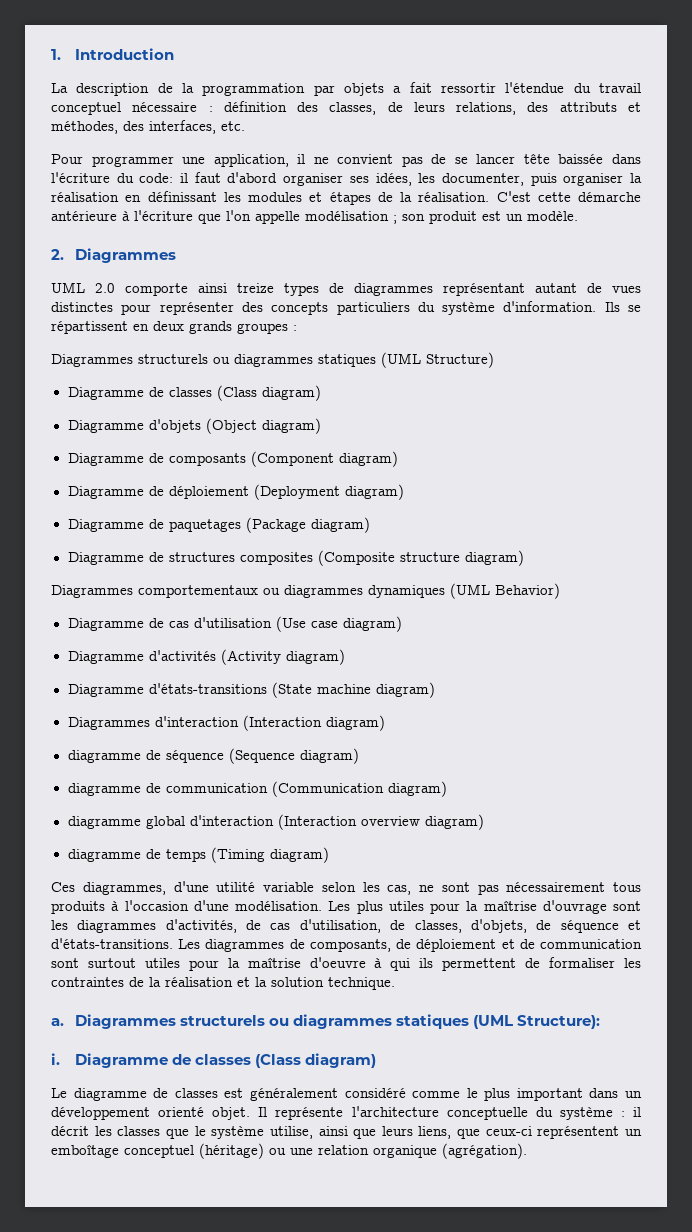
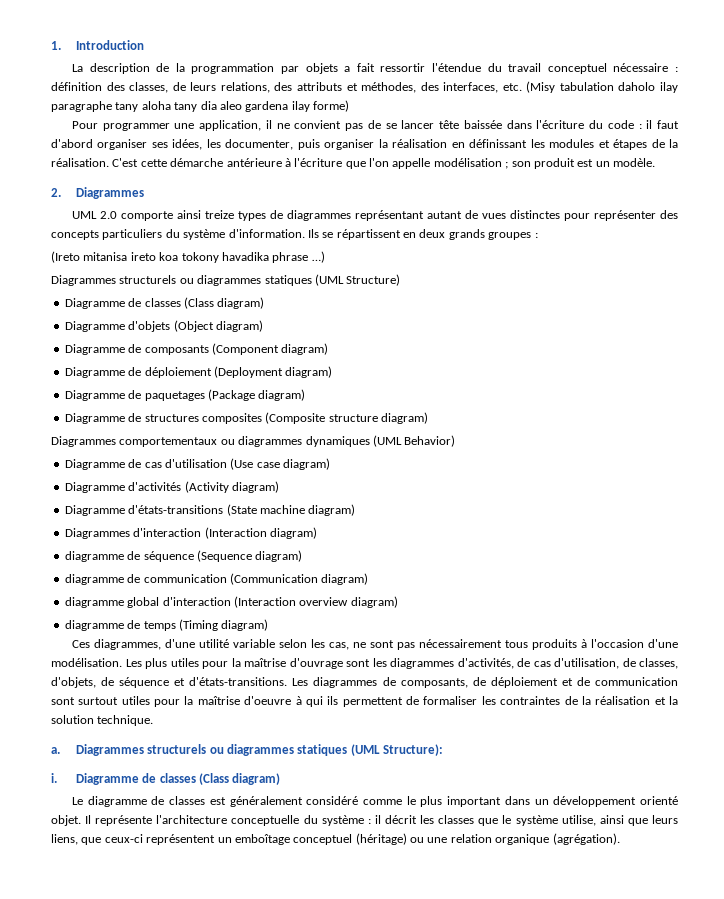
- La description de la programmation par objets a fait ressortir l'étendue du travail conceptuel nécessaire : définition des classes, de leurs relations, des attributs et méthodes, des interfaces, etc.
+ La description de la programmation par objets a fait ressortir l'étendue du travail conceptuel nécessaire : définition des classes, de leurs relations, des attributs et méthodes, des interfaces, etc. (Misy tabulation daholo ilay paragraphe tany aloha tany dia aleo gardena ilay forme)
- Pour programmer une application, il ne convient pas de se lancer tête baissée dans l'écriture du code: il faut d'abord organiser ses idées, les documenter, puis organiser la réalisation en définissant les modules et étapes de la réalisation.
+ Pour programmer une application, il ne convient pas de se lancer tête baissée dans l'écriture du code : il faut d'abord organiser ses idées, les documenter, puis organiser la réalisation en définissant les modules et étapes de la réalisation.
+ (Ireto mitanisa ireto koa tokony havadika phrase …)

